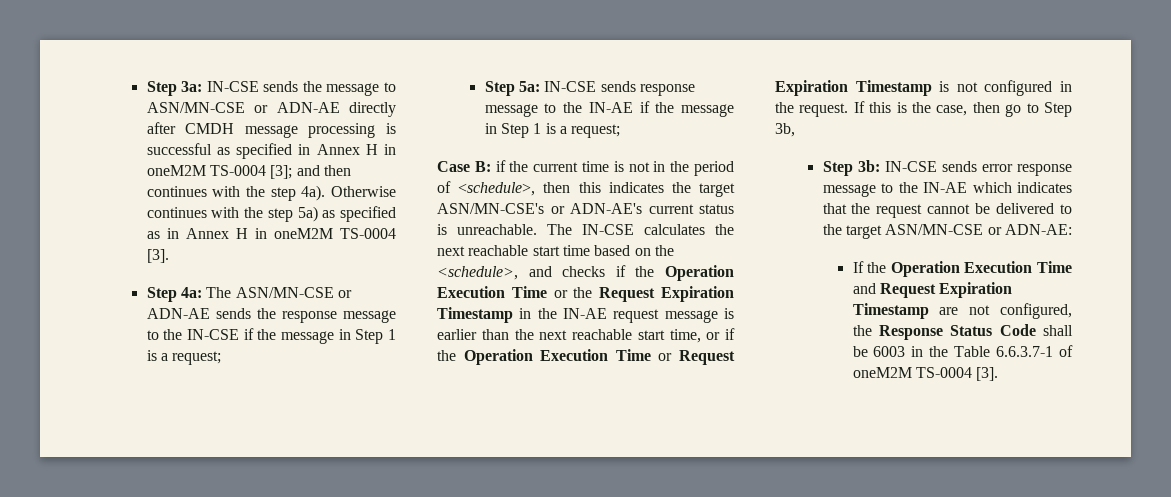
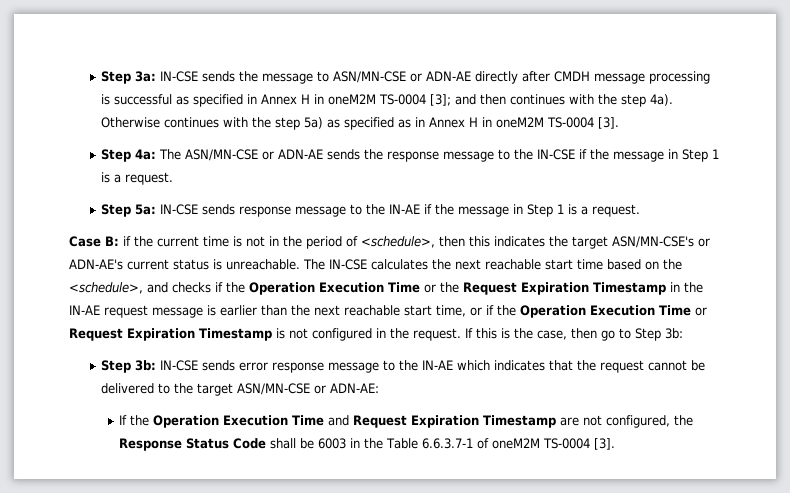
- Step 4a: The ASN/MN-CSE or ADN-AE sends the response message to the IN-CSE if the message in Step 1 is a request;
+ Step 4a: The ASN/MN-CSE or ADN-AE sends the response message to the IN-CSE if the message in Step 1 is a request.
- Step 5a: IN-CSE sends response message to the IN-AE if the message in Step 1 is a request;
+ Step 5a: IN-CSE sends response message to the IN-AE if the message in Step 1 is a request.
- If this is the case, then go to Step 3b,
+ If this is the case, then go to Step 3b:

